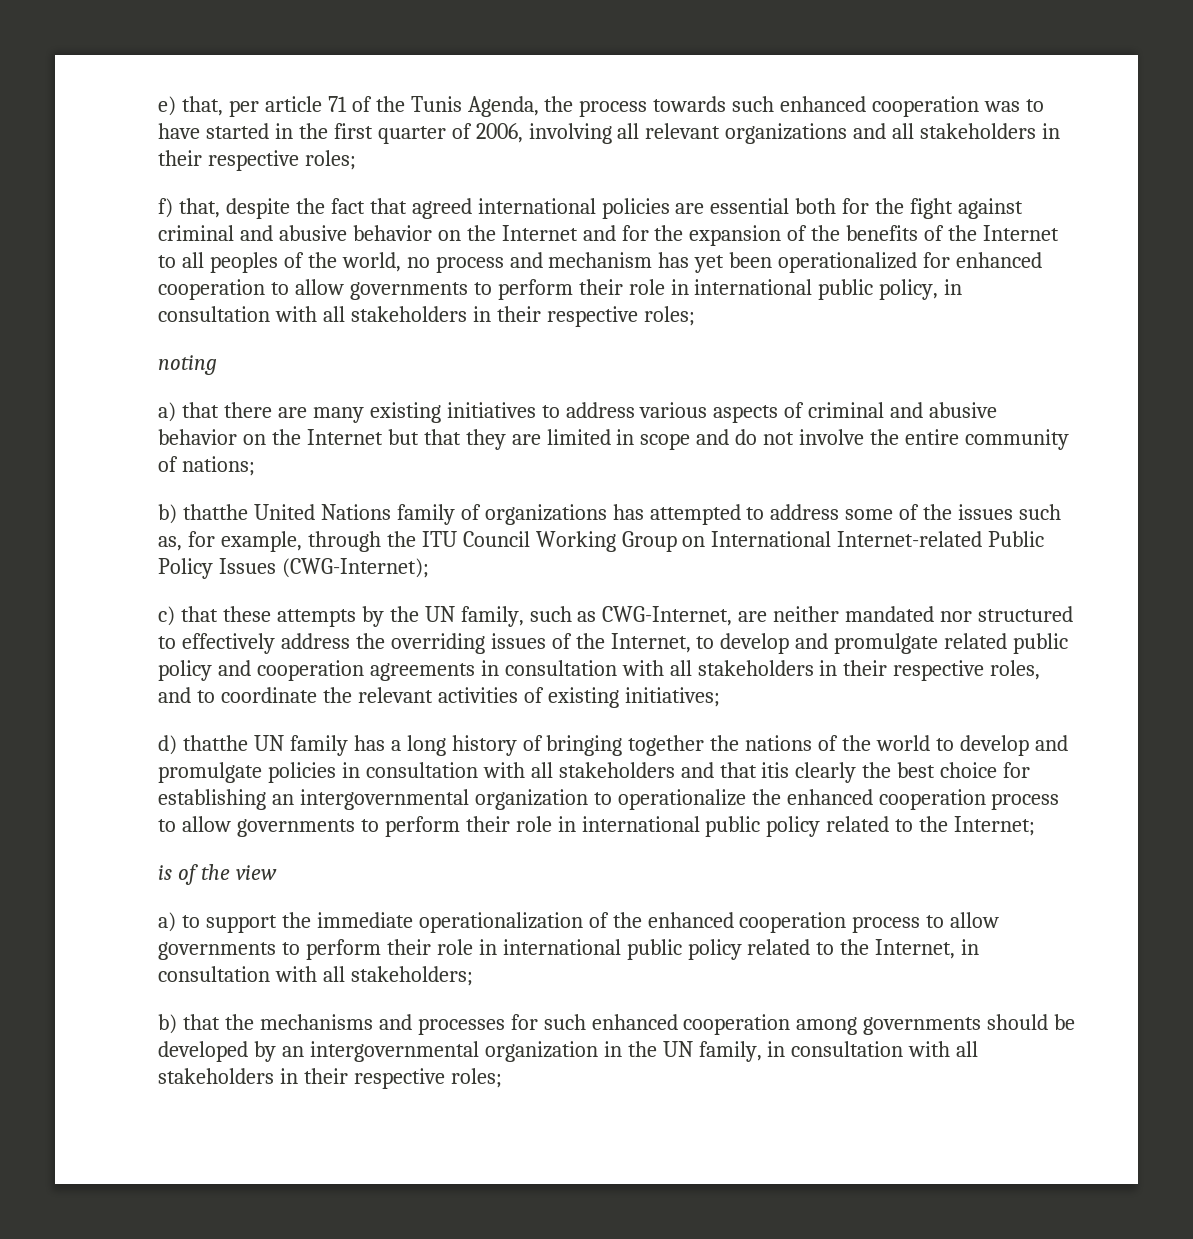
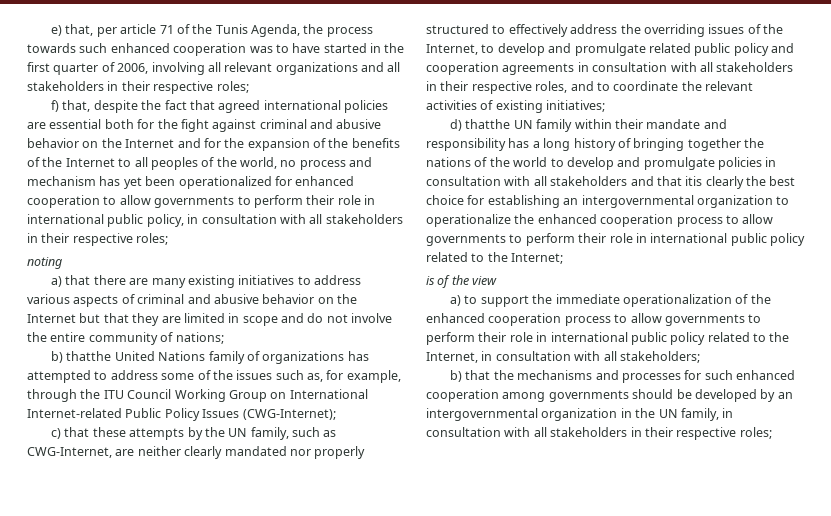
- c) that these attempts by the UN family, such as CWG-Internet, are neither mandated nor structured to effectively address the overriding issues of the Internet, to develop and promulgate related public policy and cooperation agreements in consultation with all stakeholders in their respective roles, and to coordinate the relevant activities of existing initiatives;
+ c) that these attempts by the UN family, such as CWG-Internet, are neither clearly mandated nor properly structured to effectively address the overriding issues of the Internet, to develop and promulgate related public policy and cooperation agreements in consultation with all stakeholders in their respective roles, and to coordinate the relevant activities of existing initiatives;
- d) thatthe UN family has a long history of bringing together the nations of the world to develop and promulgate policies in consultation with all stakeholders and that itis clearly the best choice for establishing an intergovernmental organization to operationalize the enhanced cooperation process to allow governments to perform their role in international public policy related to the Internet;
+ d) thatthe UN family within their mandate and responsibility has a long history of bringing together the nations of the world to develop and promulgate policies in consultation with all stakeholders and that itis clearly the best choice for establishing an intergovernmental organization to operationalize the enhanced cooperation process to allow governments to perform their role in international public policy related to the Internet;

